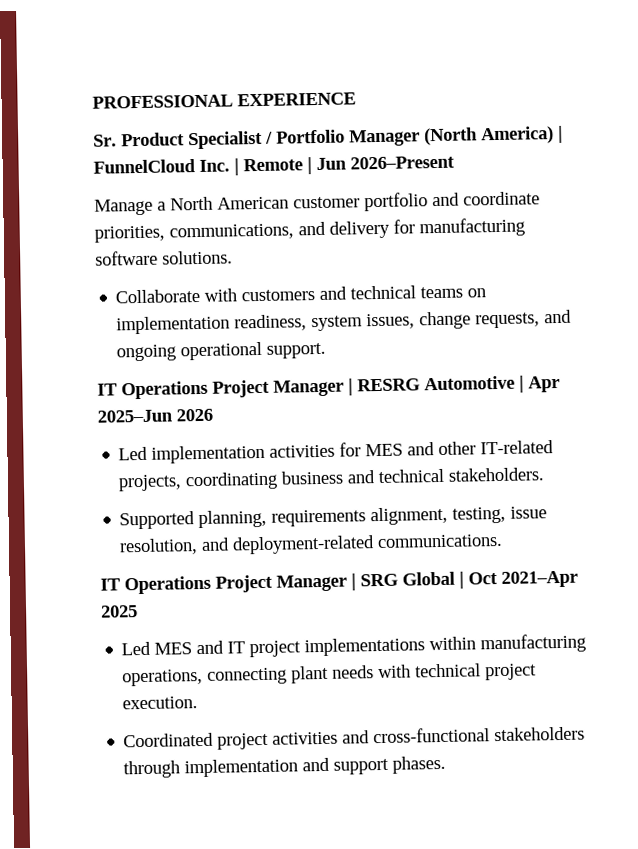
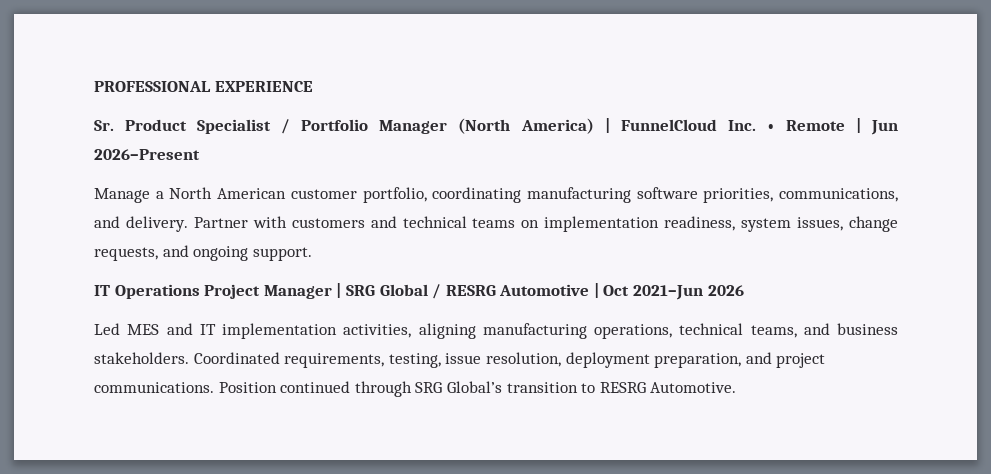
- Sr. Product Specialist / Portfolio Manager (North America) | FunnelCloud Inc. | Remote | Jun 2026–Present
+ Sr. Product Specialist / Portfolio Manager (North America) | FunnelCloud Inc. • Remote | Jun 2026–Present
- Manage a North American customer portfolio and coordinate priorities, communications, and delivery for manufacturing software solutions.
- Collaborate with customers and technical teams on implementation readiness, system issues, change requests, and ongoing operational support.
+ Manage a North American customer portfolio, coordinating manufacturing software priorities, communications, and delivery. Partner with customers and technical teams on implementation readiness, system issues, change requests, and ongoing support.
- IT Operations Project Manager | RESRG Automotive | Apr 2025–Jun 2026
- Led implementation activities for MES and other IT-related projects, coordinating business and technical stakeholders.
- Supported planning, requirements alignment, testing, issue resolution, and deployment-related communications.
- IT Operations Project Manager | SRG Global | Oct 2021–Apr 2025
- Led MES and IT project implementations within manufacturing operations, connecting plant needs with technical project execution.
- Coordinated project activities and cross-functional stakeholders through implementation and support phases.
+ IT Operations Project Manager | SRG Global / RESRG Automotive | Oct 2021–Jun 2026
+ Led MES and IT implementation activities, aligning manufacturing operations, technical teams, and business stakeholders. Coordinated requirements, testing, issue resolution, deployment preparation, and project communications. Position continued through SRG Global’s transition to RESRG Automotive.

